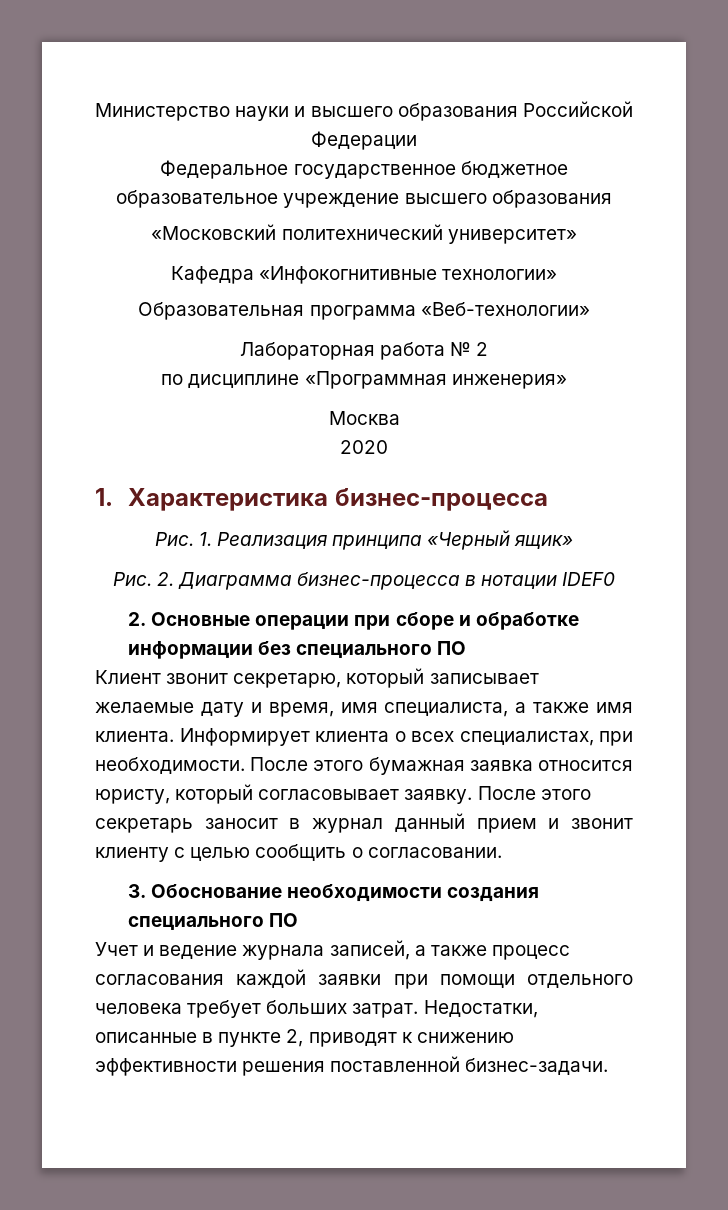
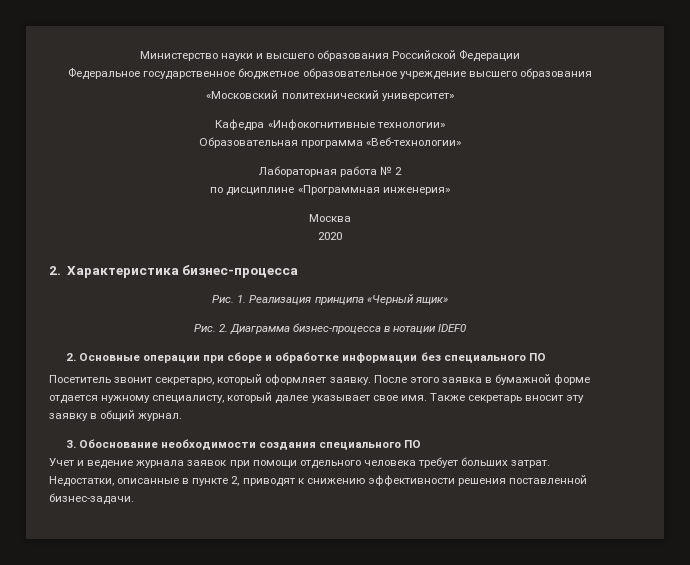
- 1. Характеристика бизнес-процесса
+ 2. Характеристика бизнес-процесса
- Клиент звонит секретарю, который записывает желаемые дату и время, имя специалиста, а также имя клиента. Информирует клиента о всех специалистах, при необходимости. После этого бумажная заявка относится юристу, который согласовывает заявку. После этого секретарь заносит в журнал данный прием и звонит клиенту с целью сообщить о согласовании.
+ Посетитель звонит секретарю, который оформляет заявку. После этого заявка в бумажной форме отдается нужному специалисту, который далее указывает свое имя. Также секретарь вносит эту заявку в общий журнал.
- Учет и ведение журнала записей, а также процесс согласования каждой заявки при помощи отдельного человека требует больших затрат.
+ Учет и ведение журнала заявок при помощи отдельного человека требует больших затрат.

